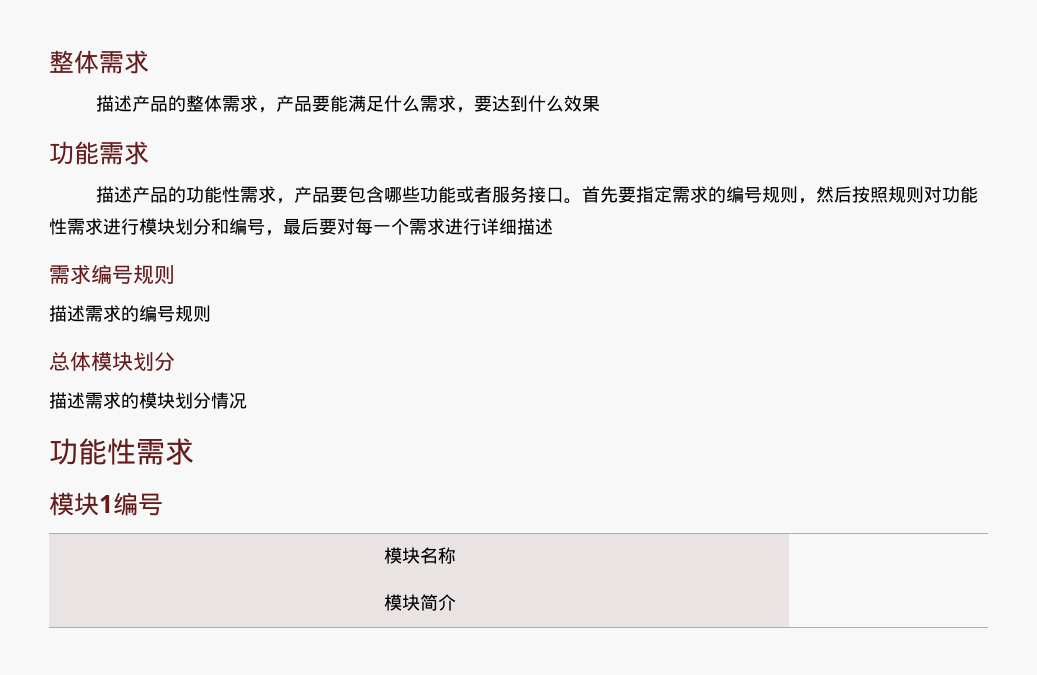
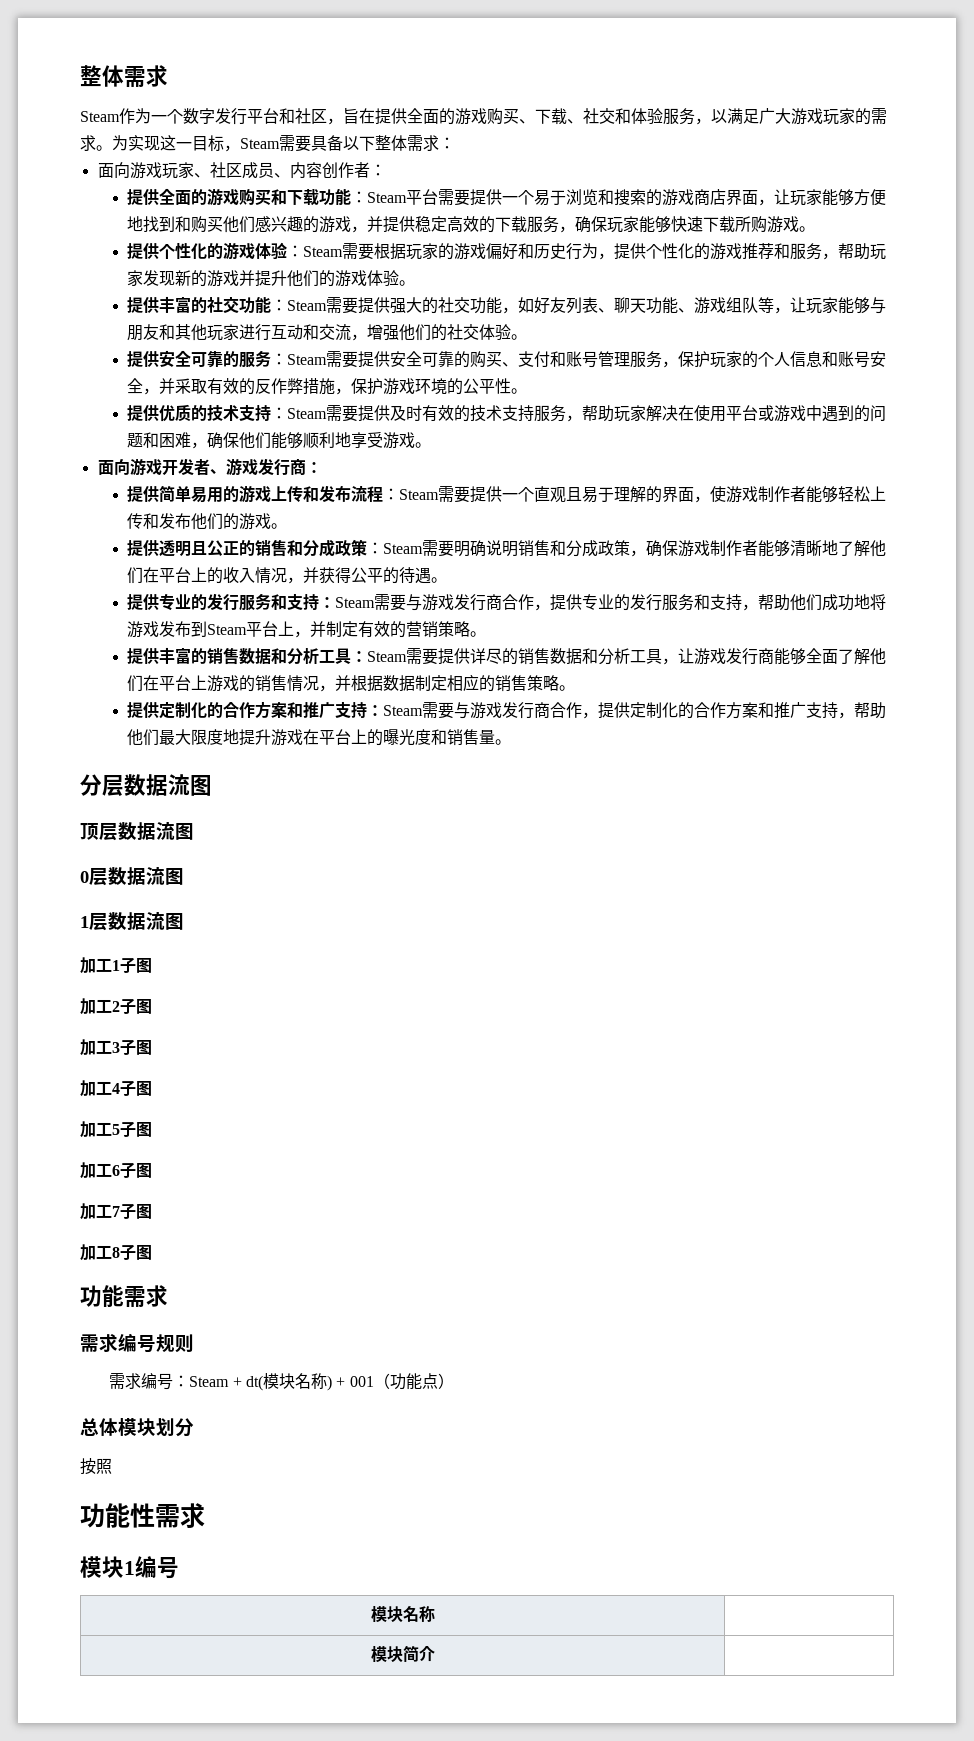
- 描述产品的整体需求，产品要能满足什么需求，要达到什么效果
+ Steam作为一个数字发行平台和社区，旨在提供全面的游戏购买、下载、社交和体验服务，以满足广大游戏玩家的需求。为实现这一目标，Steam需要具备以下整体需求：
+ 面向游戏玩家、社区成员、内容创作者：
+ 提供全面的游戏购买和下载功能：Steam平台需要提供一个易于浏览和搜索的游戏商店界面，让玩家能够方便地找到和购买他们感兴趣的游戏，并提供稳定高效的下载服务，确保玩家能够快速下载所购游戏。
+ 提供个性化的游戏体验：Steam需要根据玩家的游戏偏好和历史行为，提供个性化的游戏推荐和服务，帮助玩家发现新的游戏并提升他们的游戏体验。
+ 提供丰富的社交功能：Steam需要提供强大的社交功能，如好友列表、聊天功能、游戏组队等，让玩家能够与朋友和其他玩家进行互动和交流，增强他们的社交体验。
+ 提供安全可靠的服务：Steam需要提供安全可靠的购买、支付和账号管理服务，保护玩家的个人信息和账号安全，并采取有效的反作弊措施，保护游戏环境的公平性。
+ 提供优质的技术支持：Steam需要提供及时有效的技术支持服务，帮助玩家解决在使用平台或游戏中遇到的问题和困难，确保他们能够顺利地享受游戏。
+ 面向游戏开发者、游戏发行商：
+ 提供简单易用的游戏上传和发布流程：Steam需要提供一个直观且易于理解的界面，使游戏制作者能够轻松上传和发布他们的游戏。
+ 提供透明且公正的销售和分成政策：Steam需要明确说明销售和分成政策，确保游戏制作者能够清晰地了解他们在平台上的收入情况，并获得公平的待遇。
+ 提供专业的发行服务和支持：Steam需要与游戏发行商合作，提供专业的发行服务和支持，帮助他们成功地将游戏发布到Steam平台上，并制定有效的营销策略。
+ 提供丰富的销售数据和分析工具：Steam需要提供详尽的销售数据和分析工具，让游戏发行商能够全面了解他们在平台上游戏的销售情况，并根据数据制定相应的销售策略。
+ 提供定制化的合作方案和推广支持：Steam需要与游戏发行商合作，提供定制化的合作方案和推广支持，帮助他们最大限度地提升游戏在平台上的曝光度和销售量。
+ 分层数据流图
+ 顶层数据流图
+ 0层数据流图
+ 1层数据流图
+ 加工1子图
+ 加工2子图
+ 加工3子图
+ 加工4子图
+ 加工5子图
+ 加工6子图
+ 加工7子图
+ 加工8子图
  功能需求
- 描述产品的功能性需求，产品要包含哪些功能或者服务接口。首先要指定需求的编号规则，然后按照规则对功能性需求进行模块划分和编号，最后要对每一个需求进行详细描述
  需求编号规则
- 描述需求的编号规则
+ 需求编号：Steam + dt(模块名称) + 001（功能点）
  总体模块划分
- 描述需求的模块划分情况
+ 按照

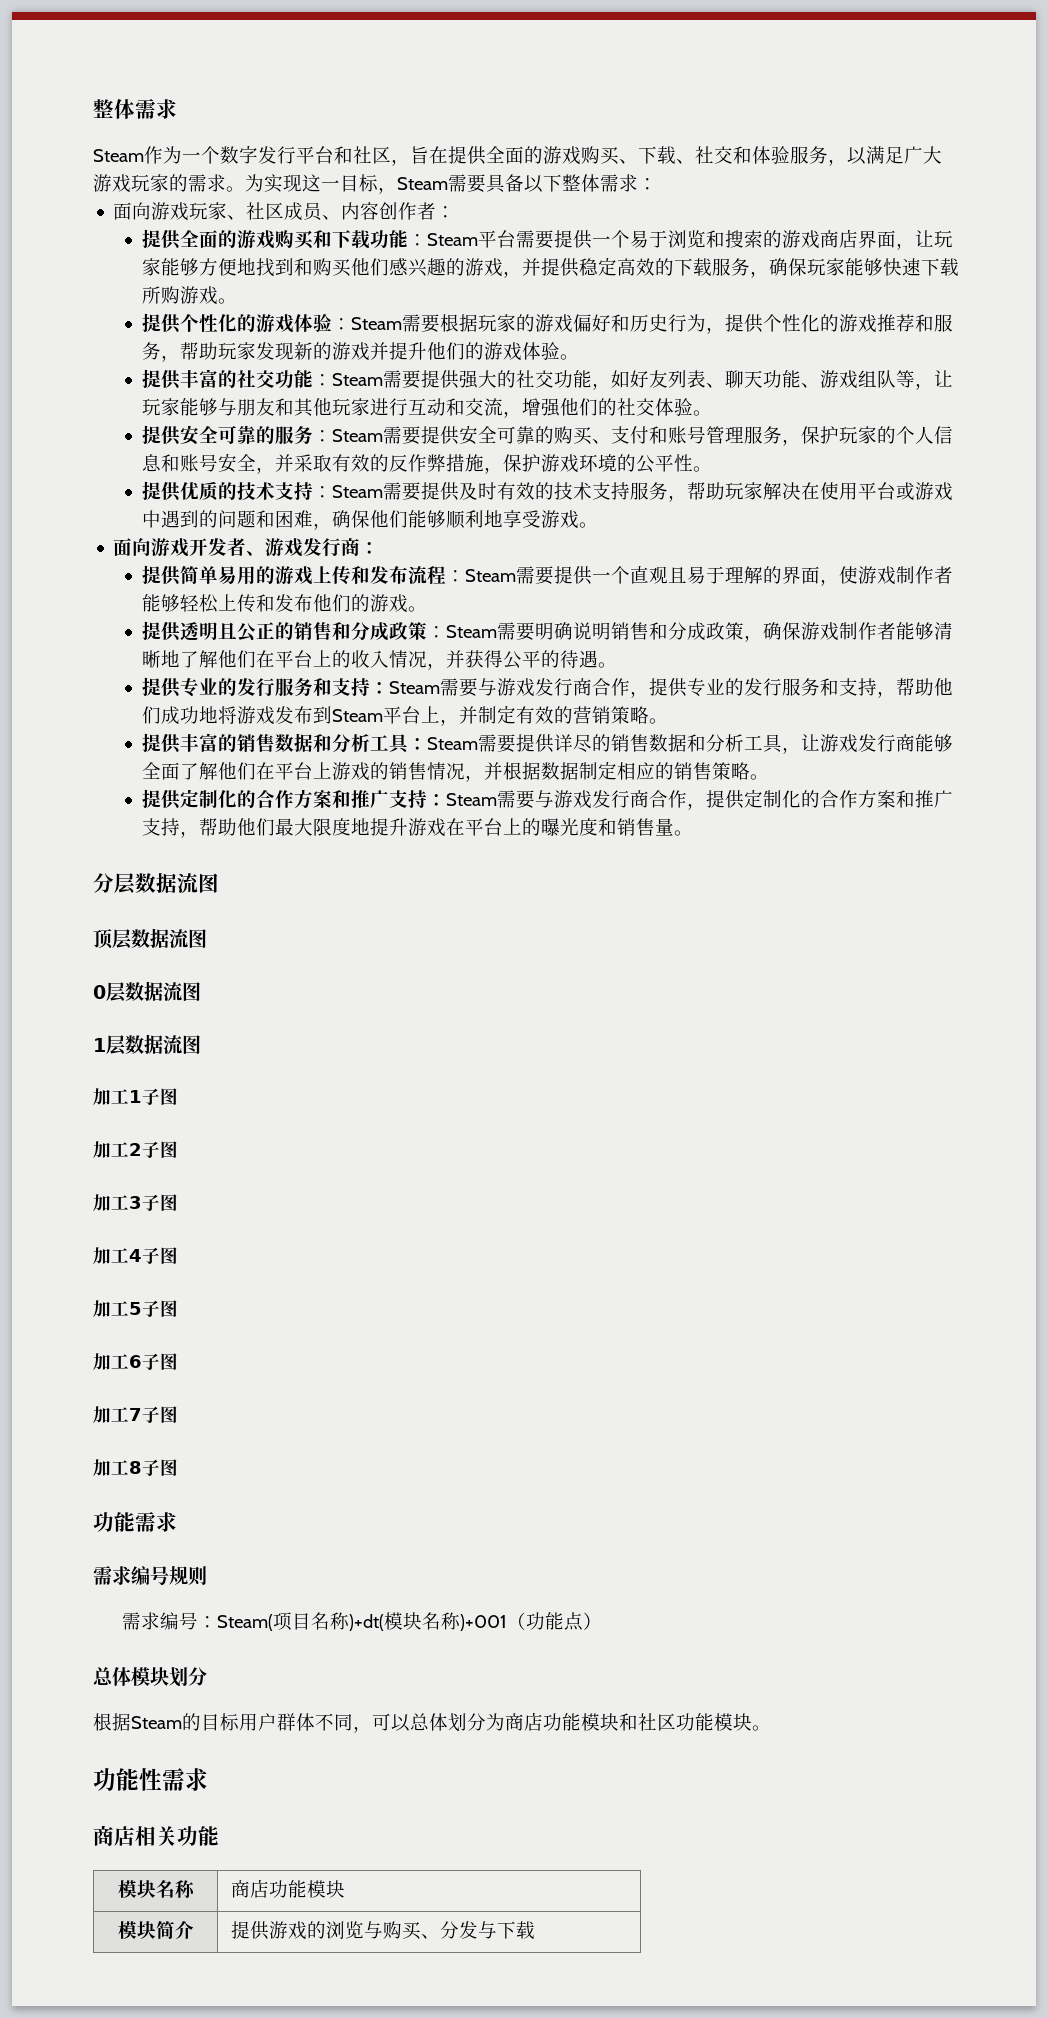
- 需求编号：Steam + dt(模块名称) + 001（功能点）
+ 需求编号：Steam(项目名称)+dt(模块名称)+001（功能点）
- 按照
+ 根据Steam的目标用户群体不同，可以总体划分为商店功能模块和社区功能模块。
- 模块1编号
+ 商店相关功能
- 模块名称 |
+ 模块名称 | 商店功能模块
- 模块简介 |
+ 模块简介 | 提供游戏的浏览与购买、分发与下载

